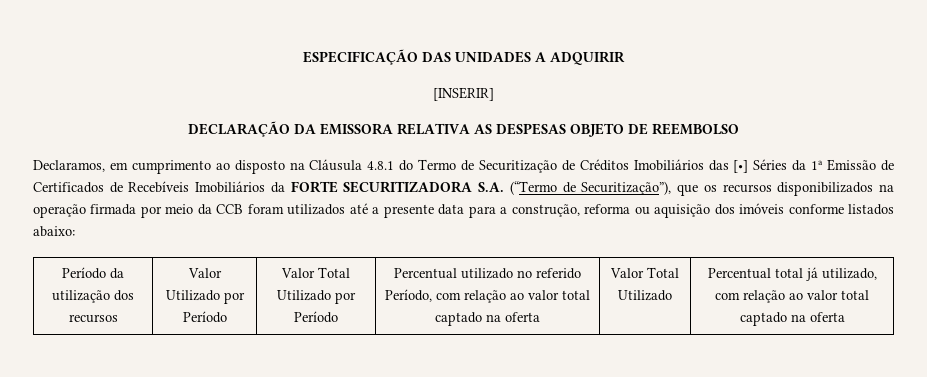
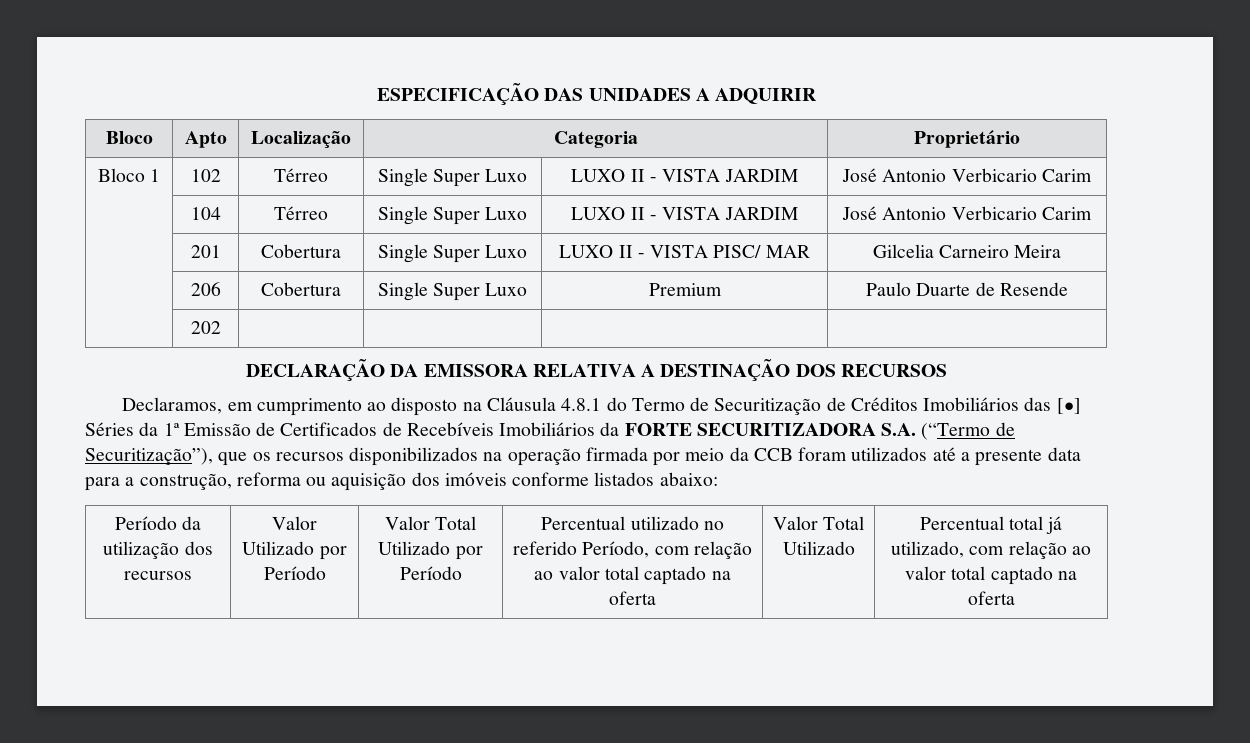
- [INSERIR]
+ Bloco | Apto | Localização | Categoria | Proprietário
+ Bloco 1 | 102 | Térreo | Single Super Luxo | LUXO II - VISTA JARDIM | José Antonio Verbicario Carim
+ | 104 | Térreo | Single Super Luxo | LUXO II - VISTA JARDIM | José Antonio Verbicario Carim
+ | 201 | Cobertura | Single Super Luxo | LUXO II - VISTA PISC/ MAR | Gilcelia Carneiro Meira
+ | 206 | Cobertura | Single Super Luxo | Premium | Paulo Duarte de Resende
+ | 202 | | | |
- DECLARAÇÃO DA EMISSORA RELATIVA AS DESPESAS OBJETO DE REEMBOLSO
+ DECLARAÇÃO DA EMISSORA RELATIVA A DESTINAÇÃO DOS RECURSOS

